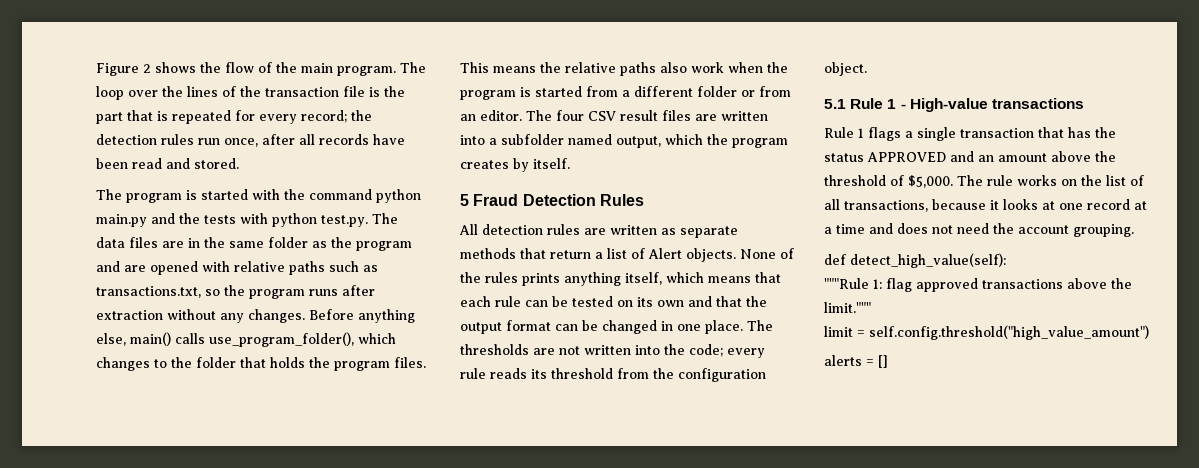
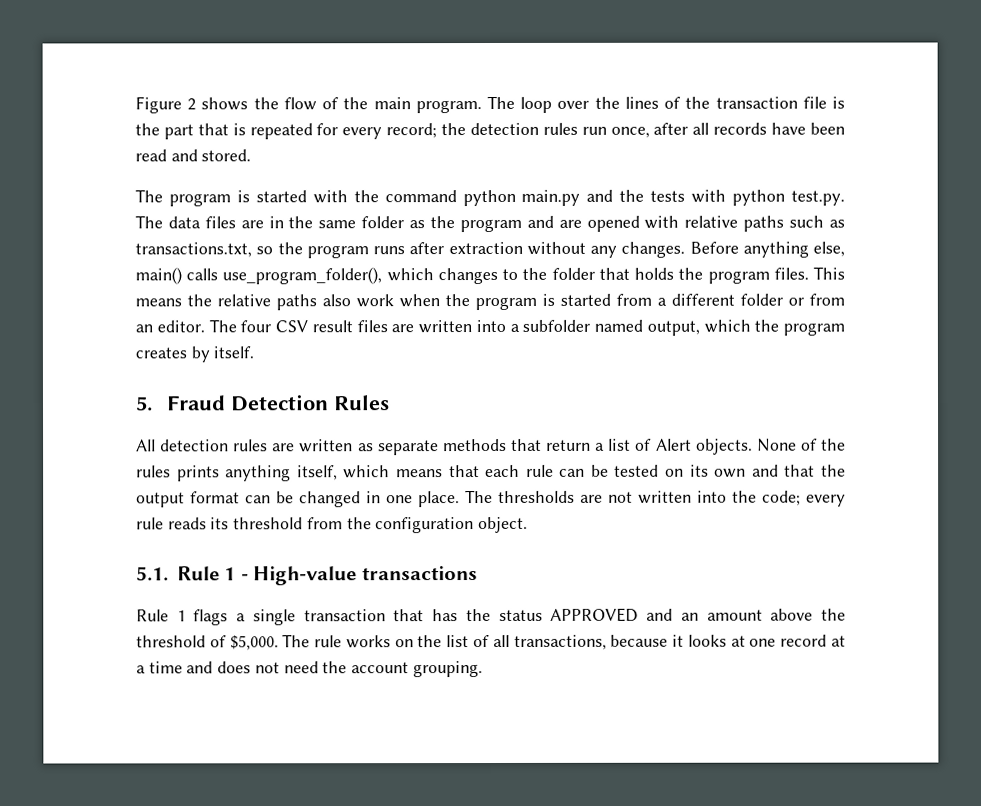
- 5 Fraud Detection Rules
+ 5. Fraud Detection Rules
- 5.1 Rule 1 - High-value transactions
+ 5.1. Rule 1 - High-value transactions
- def detect_high_value(self):
- """Rule 1: flag approved transactions above the limit."""
- limit = self.config.threshold("high_value_amount")
- alerts = []

